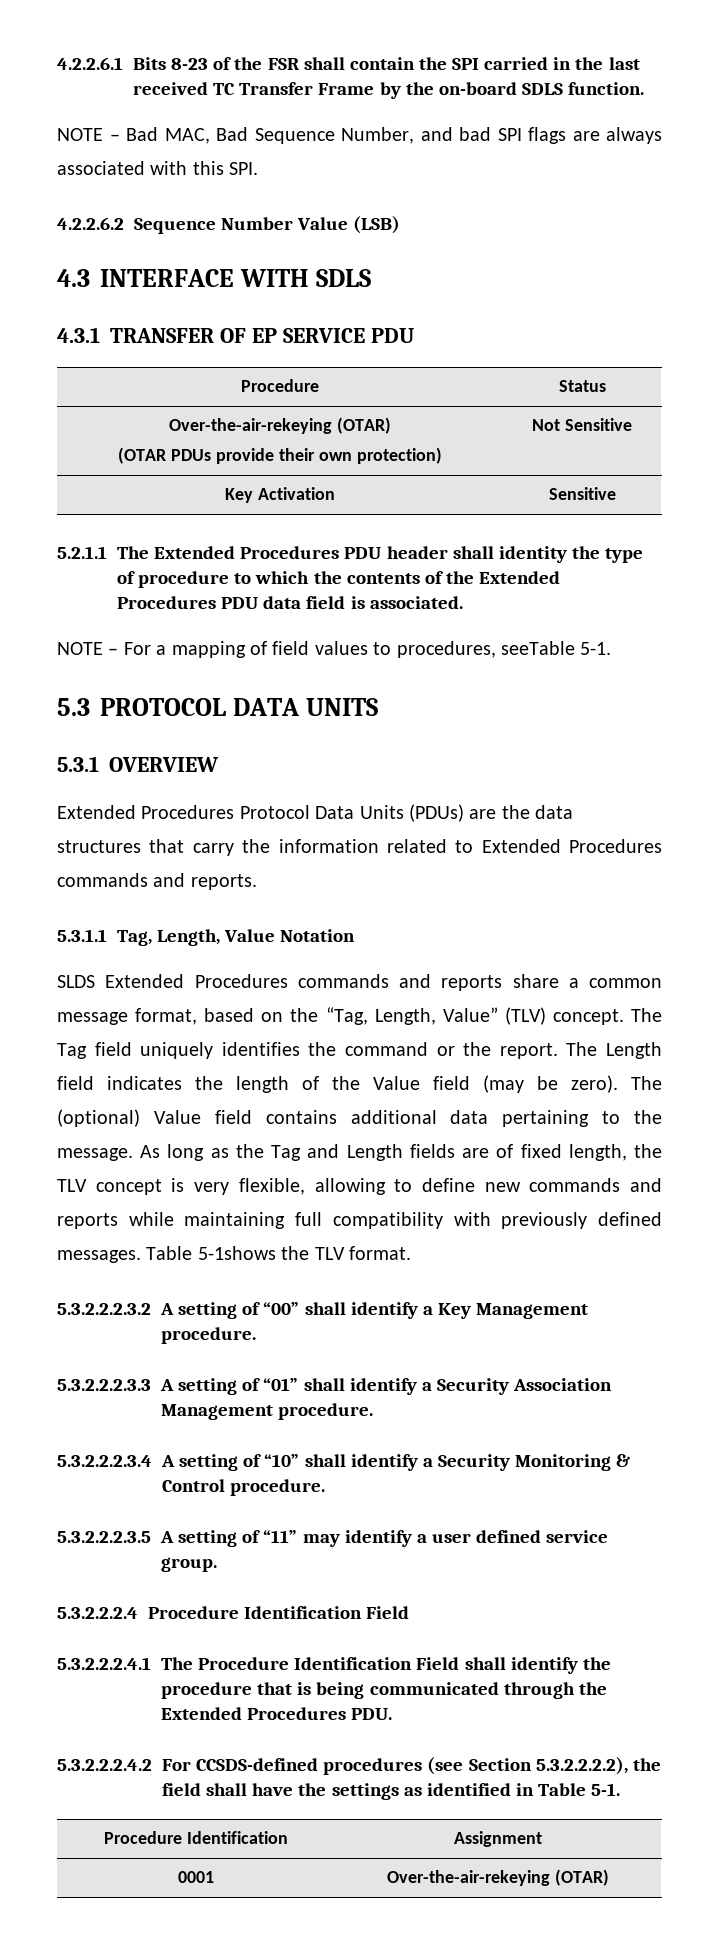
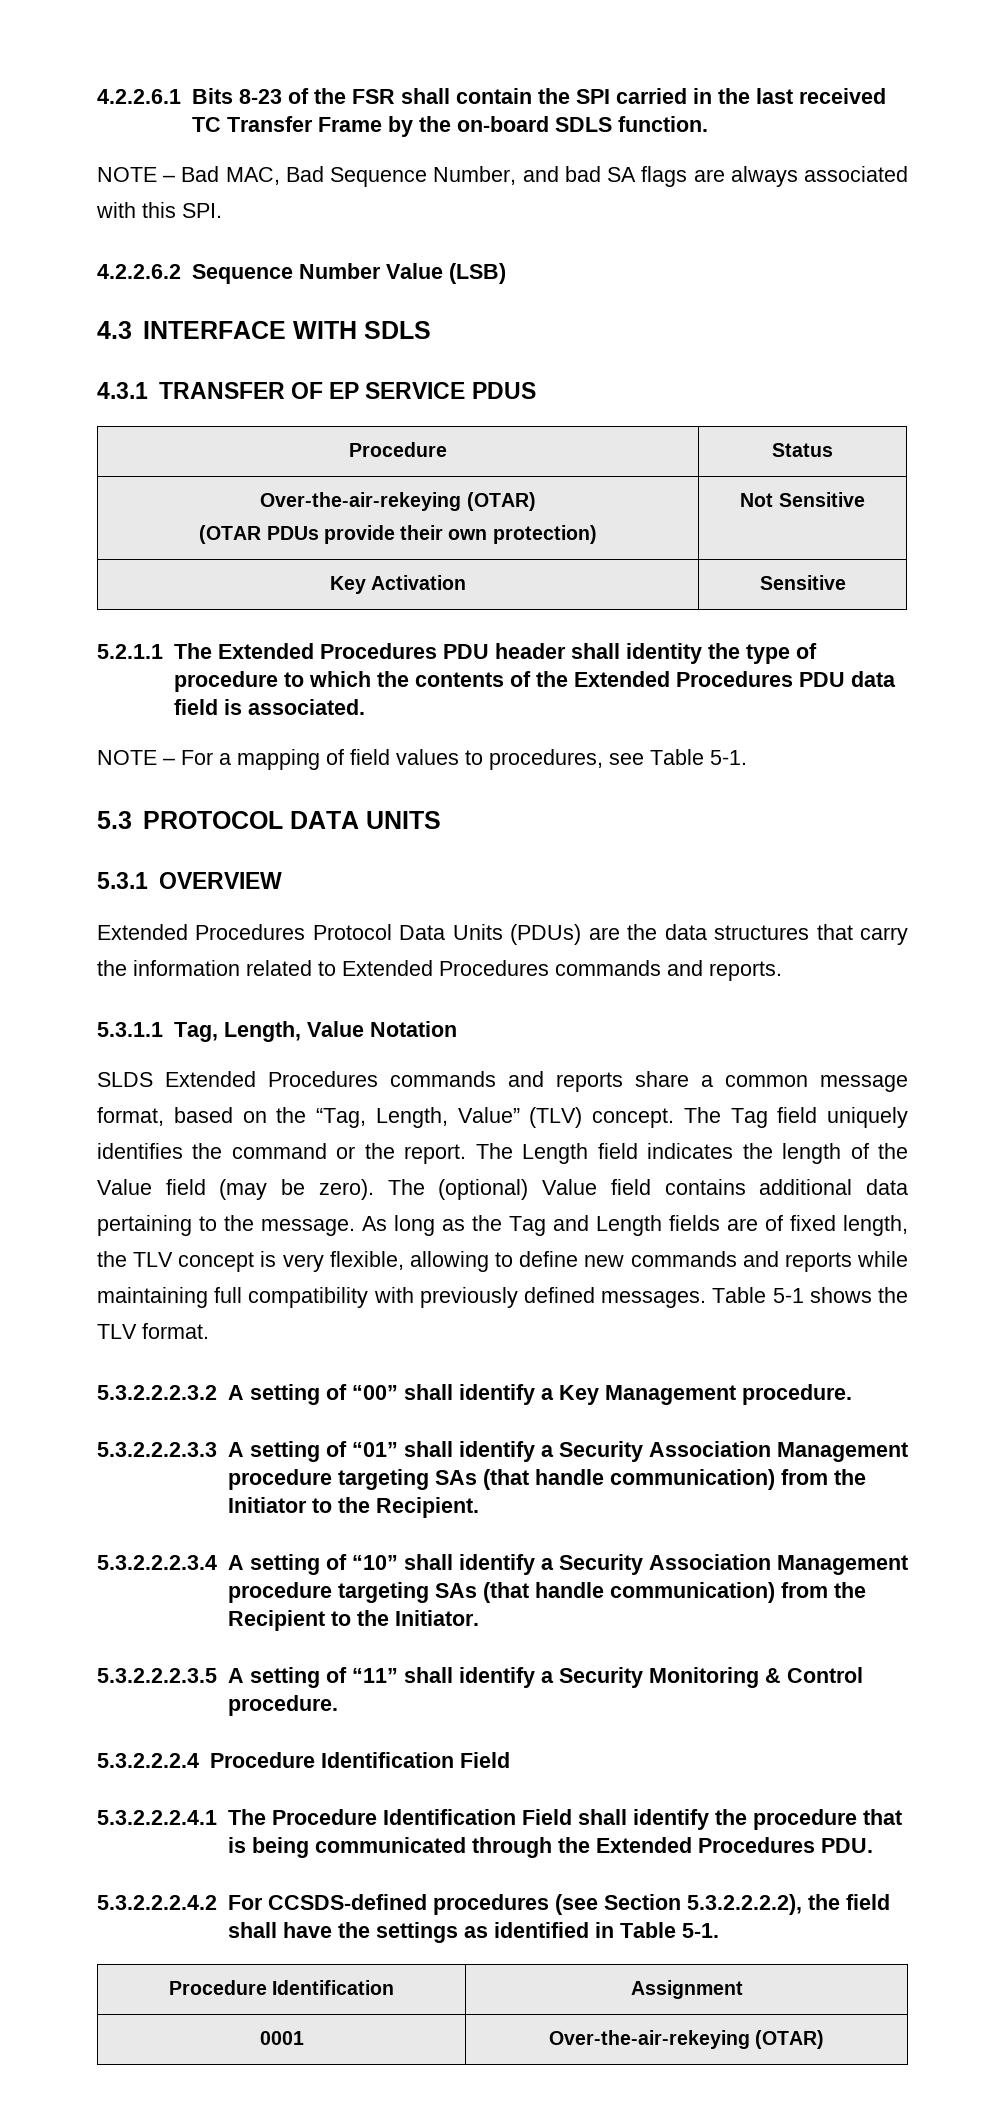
- NOTE – Bad MAC, Bad Sequence Number, and bad SPI flags are always associated with this SPI.
+ NOTE – Bad MAC, Bad Sequence Number, and bad SA flags are always associated with this SPI.
- 4.3.1 TRANSFER OF EP SERVICE PDU
+ 4.3.1 TRANSFER OF EP SERVICE PDUS
- NOTE – For a mapping of field values to procedures, seeTable 5-1.
+ NOTE – For a mapping of field values to procedures, see Table 5-1.
- Table 5-1shows the TLV format.
+ Table 5-1 shows the TLV format.
- 5.3.2.2.2.3.3 A setting of “01” shall identify a Security Association Management procedure.
+ 5.3.2.2.2.3.3 A setting of “01” shall identify a Security Association Management procedure targeting SAs (that handle communication) from the Initiator to the Recipient.
- 5.3.2.2.2.3.4 A setting of “10” shall identify a Security Monitoring & Control procedure.
+ 5.3.2.2.2.3.4 A setting of “10” shall identify a Security Association Management procedure targeting SAs (that handle communication) from the Recipient to the Initiator.
- 5.3.2.2.2.3.5 A setting of “11” may identify a user defined service group.
+ 5.3.2.2.2.3.5 A setting of “11” shall identify a Security Monitoring & Control procedure.

